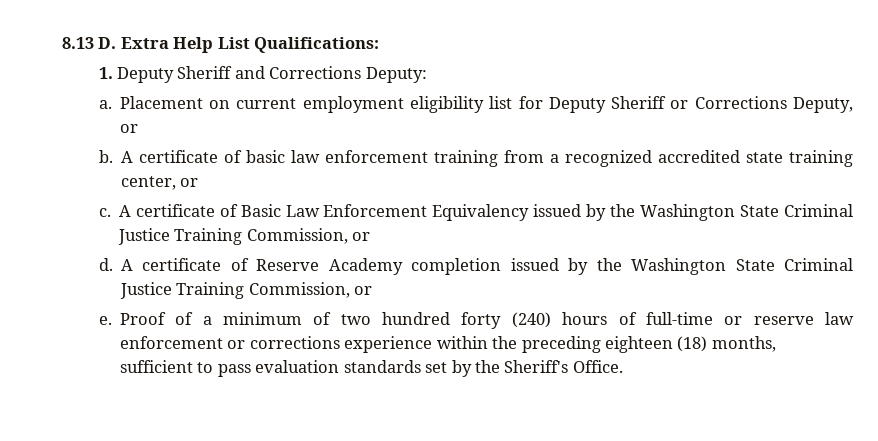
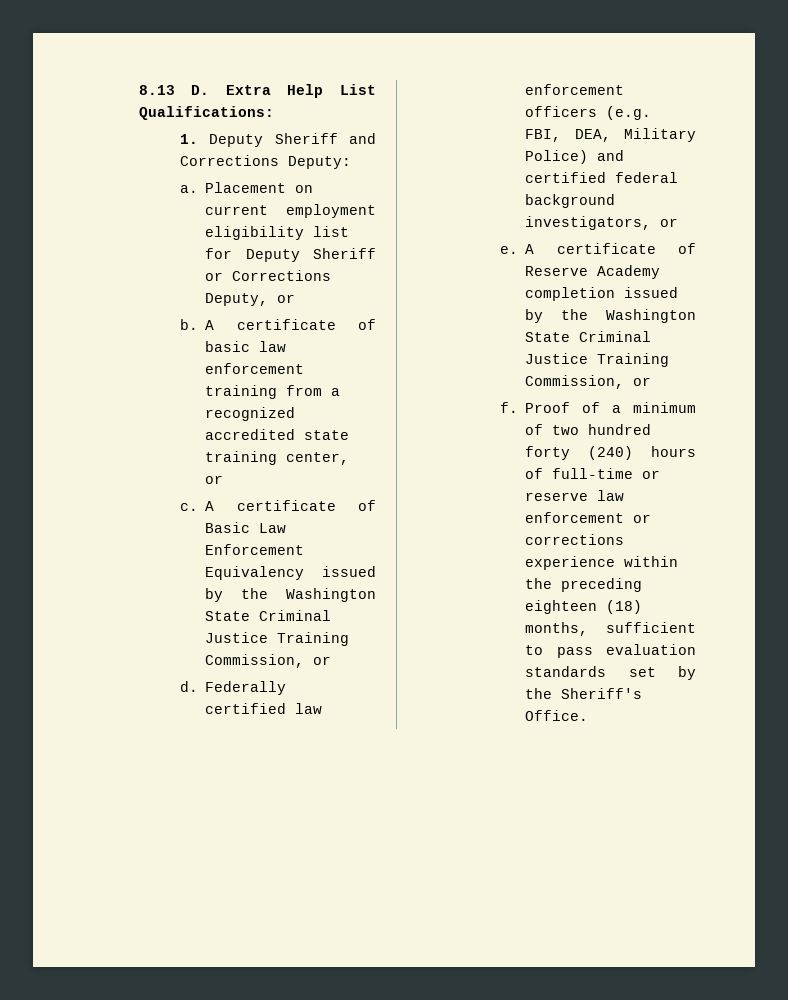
+ Federally certified law enforcement officers (e.g. FBI, DEA, Military Police) and certified federal background investigators, or
+ e.
- e.
+ f.

